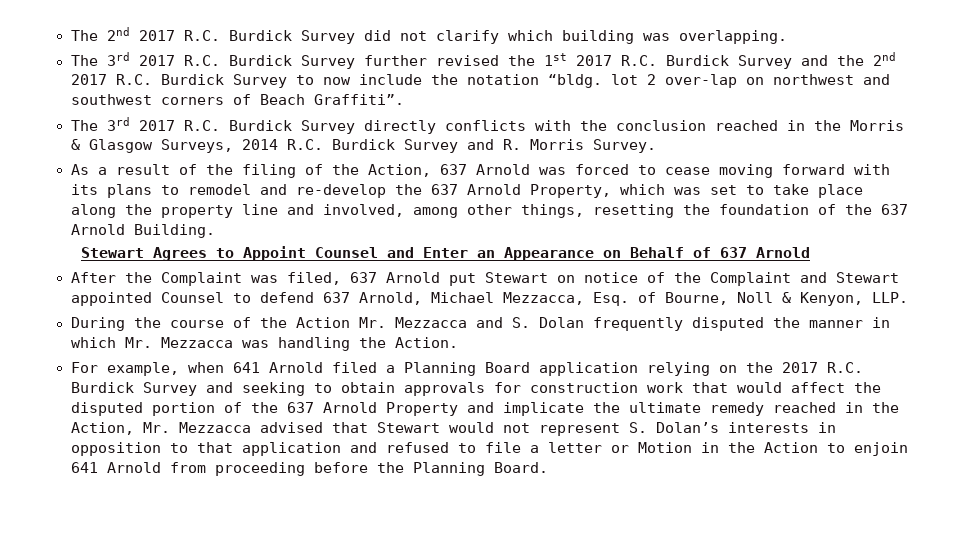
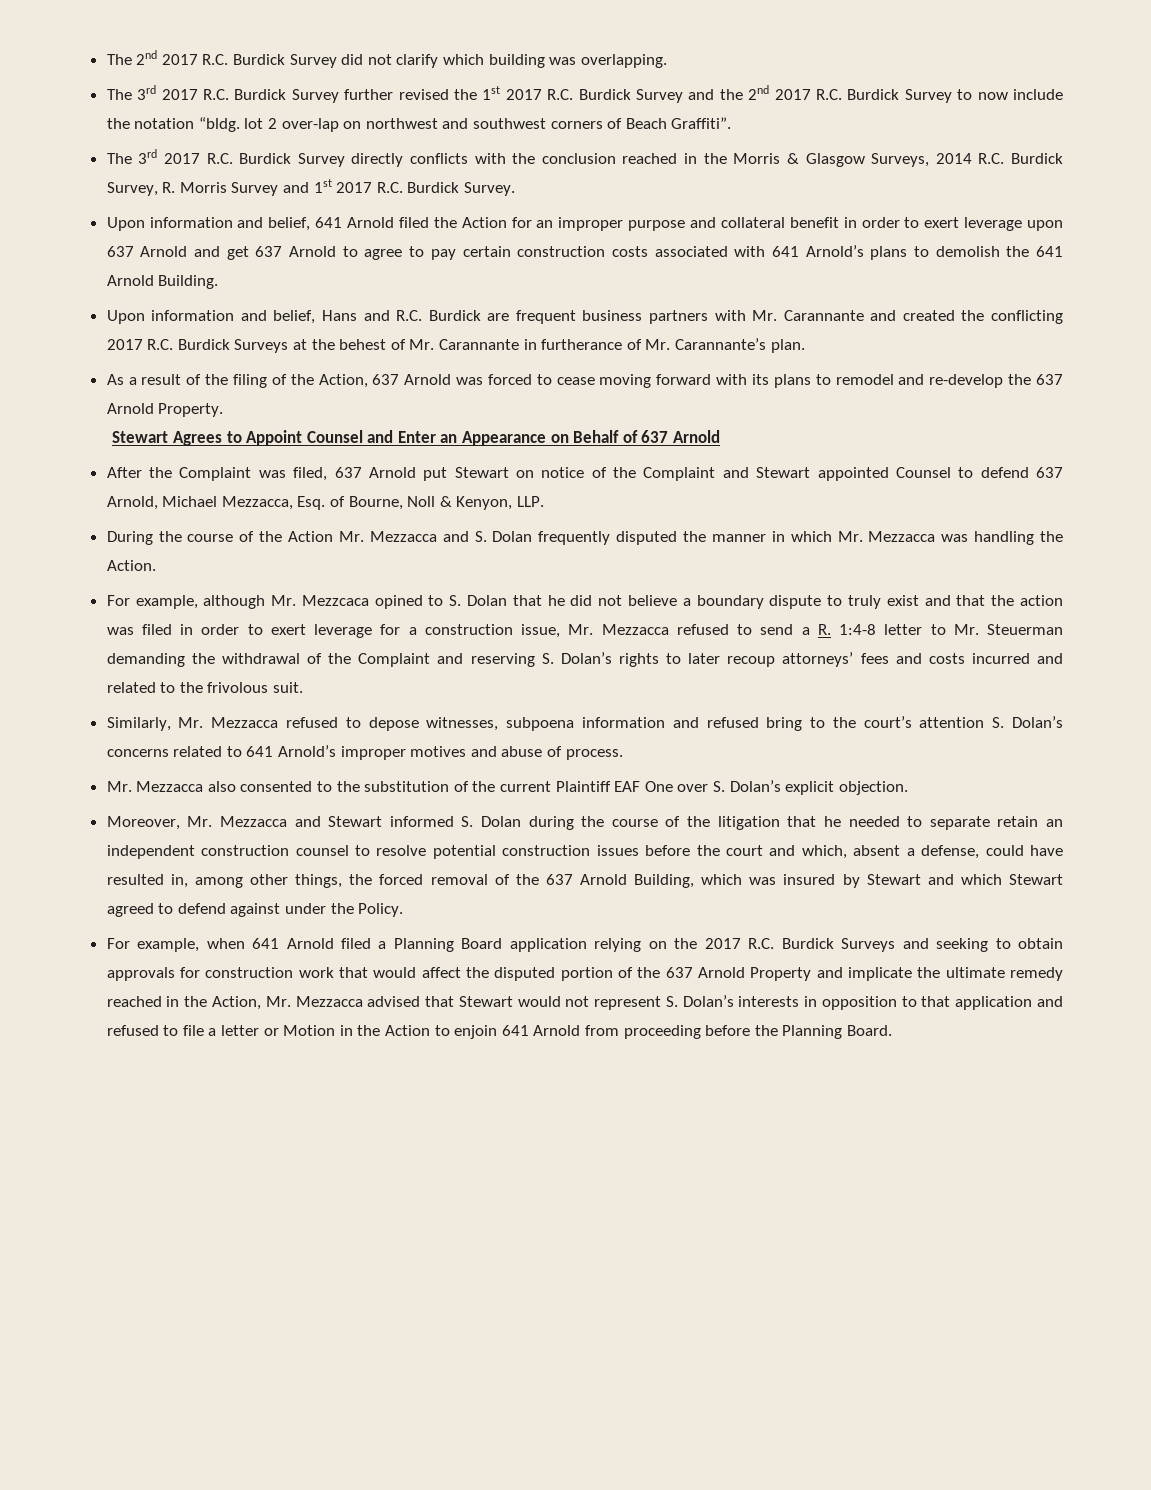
- The 3rd 2017 R.C. Burdick Survey directly conflicts with the conclusion reached in the Morris & Glasgow Surveys, 2014 R.C. Burdick Survey and R. Morris Survey.
+ The 3rd 2017 R.C. Burdick Survey directly conflicts with the conclusion reached in the Morris & Glasgow Surveys, 2014 R.C. Burdick Survey, R. Morris Survey and 1st 2017 R.C. Burdick Survey.
+ Upon information and belief, 641 Arnold filed the Action for an improper purpose and collateral benefit in order to exert leverage upon 637 Arnold and get 637 Arnold to agree to pay certain construction costs associated with 641 Arnold’s plans to demolish the 641 Arnold Building.
+ Upon information and belief, Hans and R.C. Burdick are frequent business partners with Mr. Carannante and created the conflicting 2017 R.C. Burdick Surveys at the behest of Mr. Carannante in furtherance of Mr. Carannante’s plan.
- As a result of the filing of the Action, 637 Arnold was forced to cease moving forward with its plans to remodel and re-develop the 637 Arnold Property, which was set to take place along the property line and involved, among other things, resetting the foundation of the 637 Arnold Building.
+ As a result of the filing of the Action, 637 Arnold was forced to cease moving forward with its plans to remodel and re-develop the 637 Arnold Property.
+ For example, although Mr. Mezzcaca opined to S. Dolan that he did not believe a boundary dispute to truly exist and that the action was filed in order to exert leverage for a construction issue, Mr. Mezzacca refused to send a R. 1:4-8 letter to Mr. Steuerman demanding the withdrawal of the Complaint and reserving S. Dolan’s rights to later recoup attorneys’ fees and costs incurred and related to the frivolous suit.
+ Similarly, Mr. Mezzacca refused to depose witnesses, subpoena information and refused bring to the court’s attention S. Dolan’s concerns related to 641 Arnold’s improper motives and abuse of process.
+ Mr. Mezzacca also consented to the substitution of the current Plaintiff EAF One over S. Dolan’s explicit objection.
+ Moreover, Mr. Mezzacca and Stewart informed S. Dolan during the course of the litigation that he needed to separate retain an independent construction counsel to resolve potential construction issues before the court and which, absent a defense, could have resulted in, among other things, the forced removal of the 637 Arnold Building, which was insured by Stewart and which Stewart agreed to defend against under the Policy.
- For example, when 641 Arnold filed a Planning Board application relying on the 2017 R.C. Burdick Survey and seeking to obtain approvals for construction work that would affect the disputed portion of the 637 Arnold Property and implicate the ultimate remedy reached in the Action, Mr. Mezzacca advised that Stewart would not represent S. Dolan’s interests in opposition to that application and refused to file a letter or Motion in the Action to enjoin 641 Arnold from proceeding before the Planning Board.
+ For example, when 641 Arnold filed a Planning Board application relying on the 2017 R.C. Burdick Surveys and seeking to obtain approvals for construction work that would affect the disputed portion of the 637 Arnold Property and implicate the ultimate remedy reached in the Action, Mr. Mezzacca advised that Stewart would not represent S. Dolan’s interests in opposition to that application and refused to file a letter or Motion in the Action to enjoin 641 Arnold from proceeding before the Planning Board.

